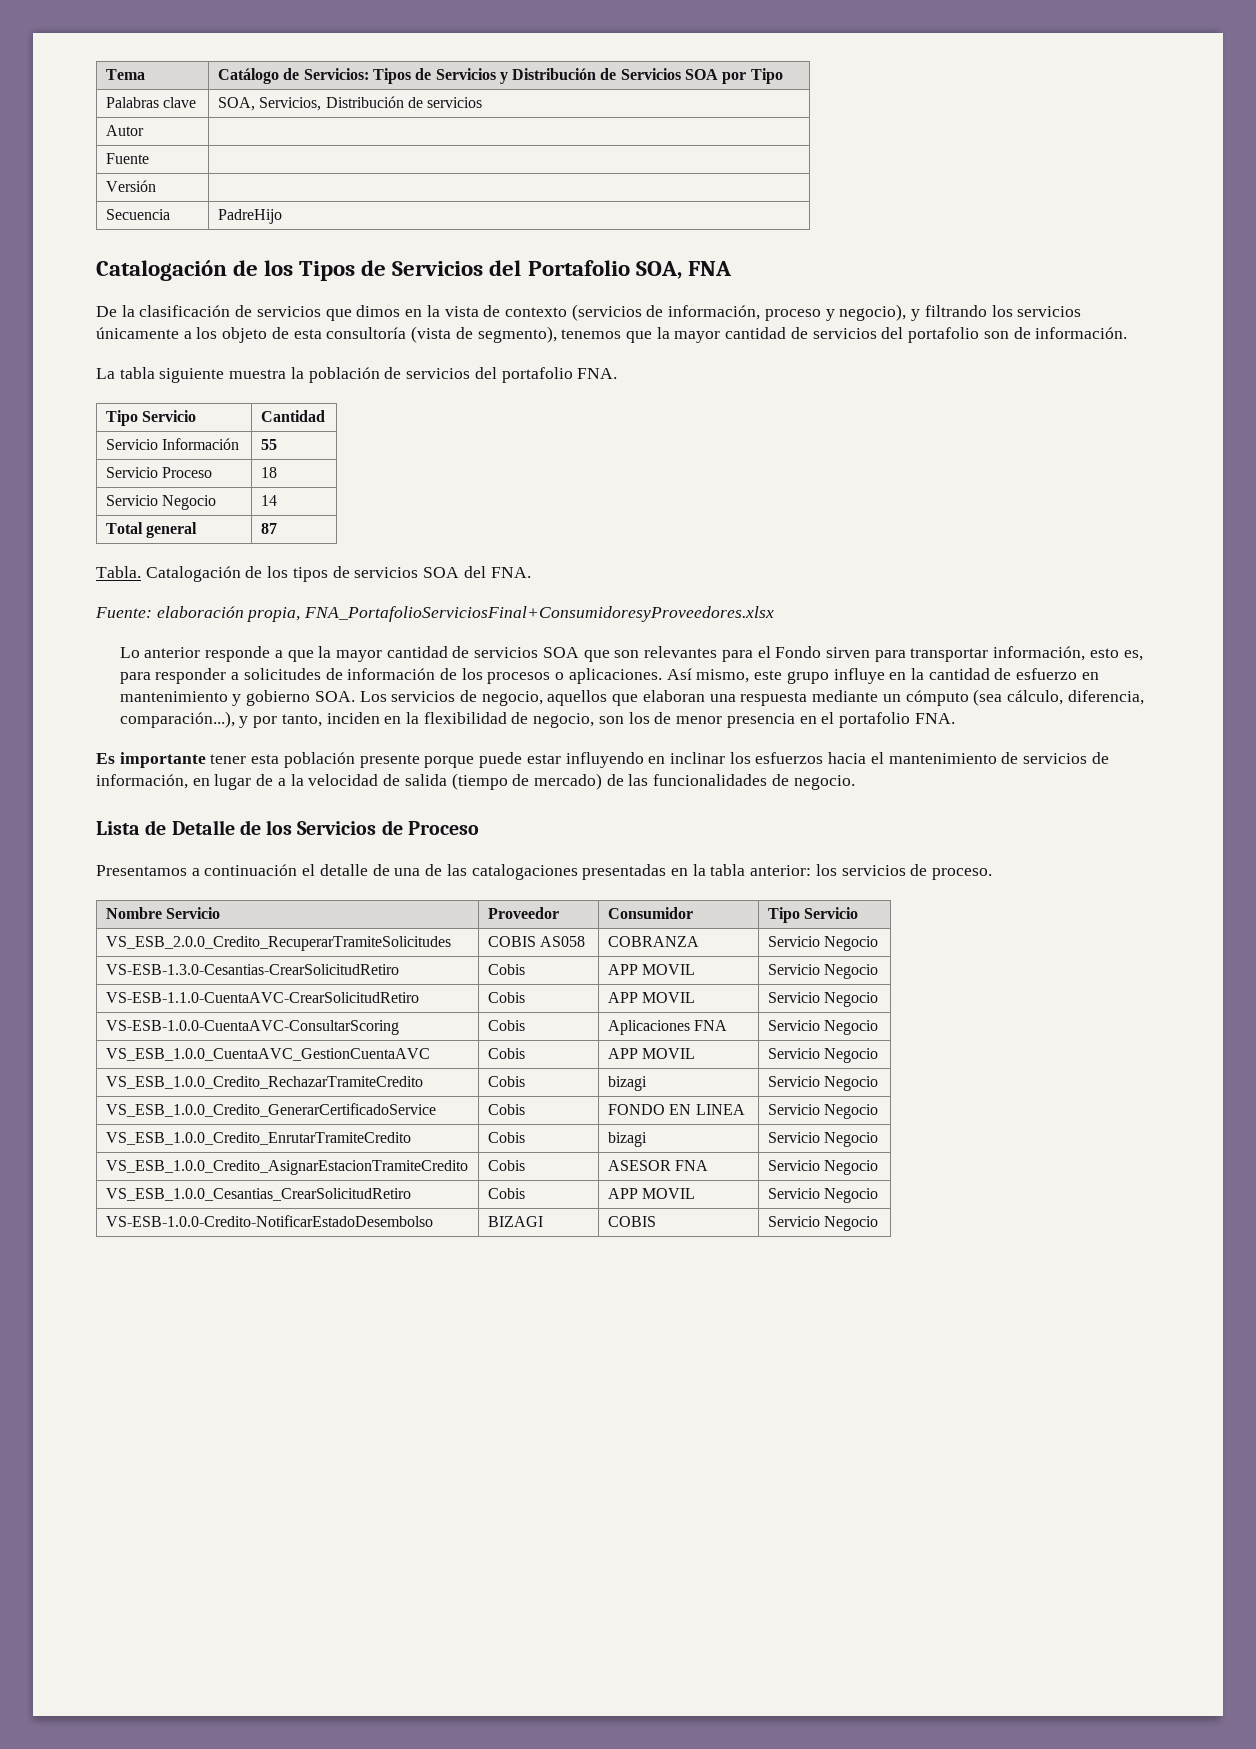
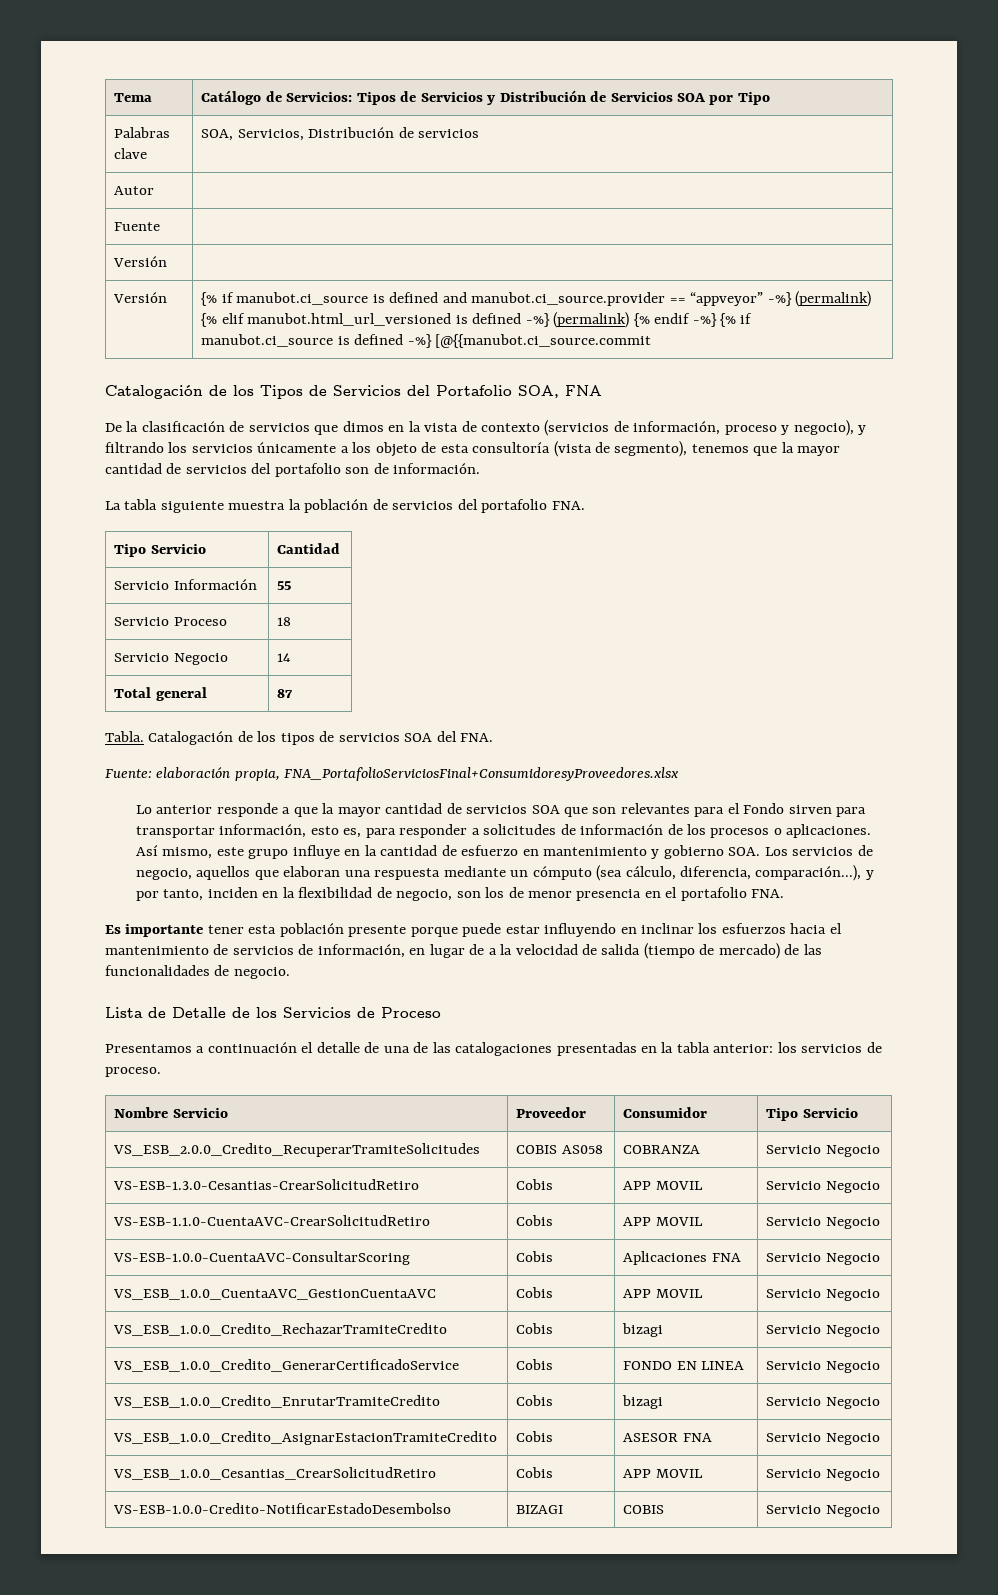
- Secuencia | PadreHijo
+ Versión | {% if manubot.ci_source is defined and manubot.ci_source.provider == “appveyor” -%} (permalink) {% elif manubot.html_url_versioned is defined -%} (permalink) {% endif -%} {% if manubot.ci_source is defined -%} [@{{manubot.ci_source.commit

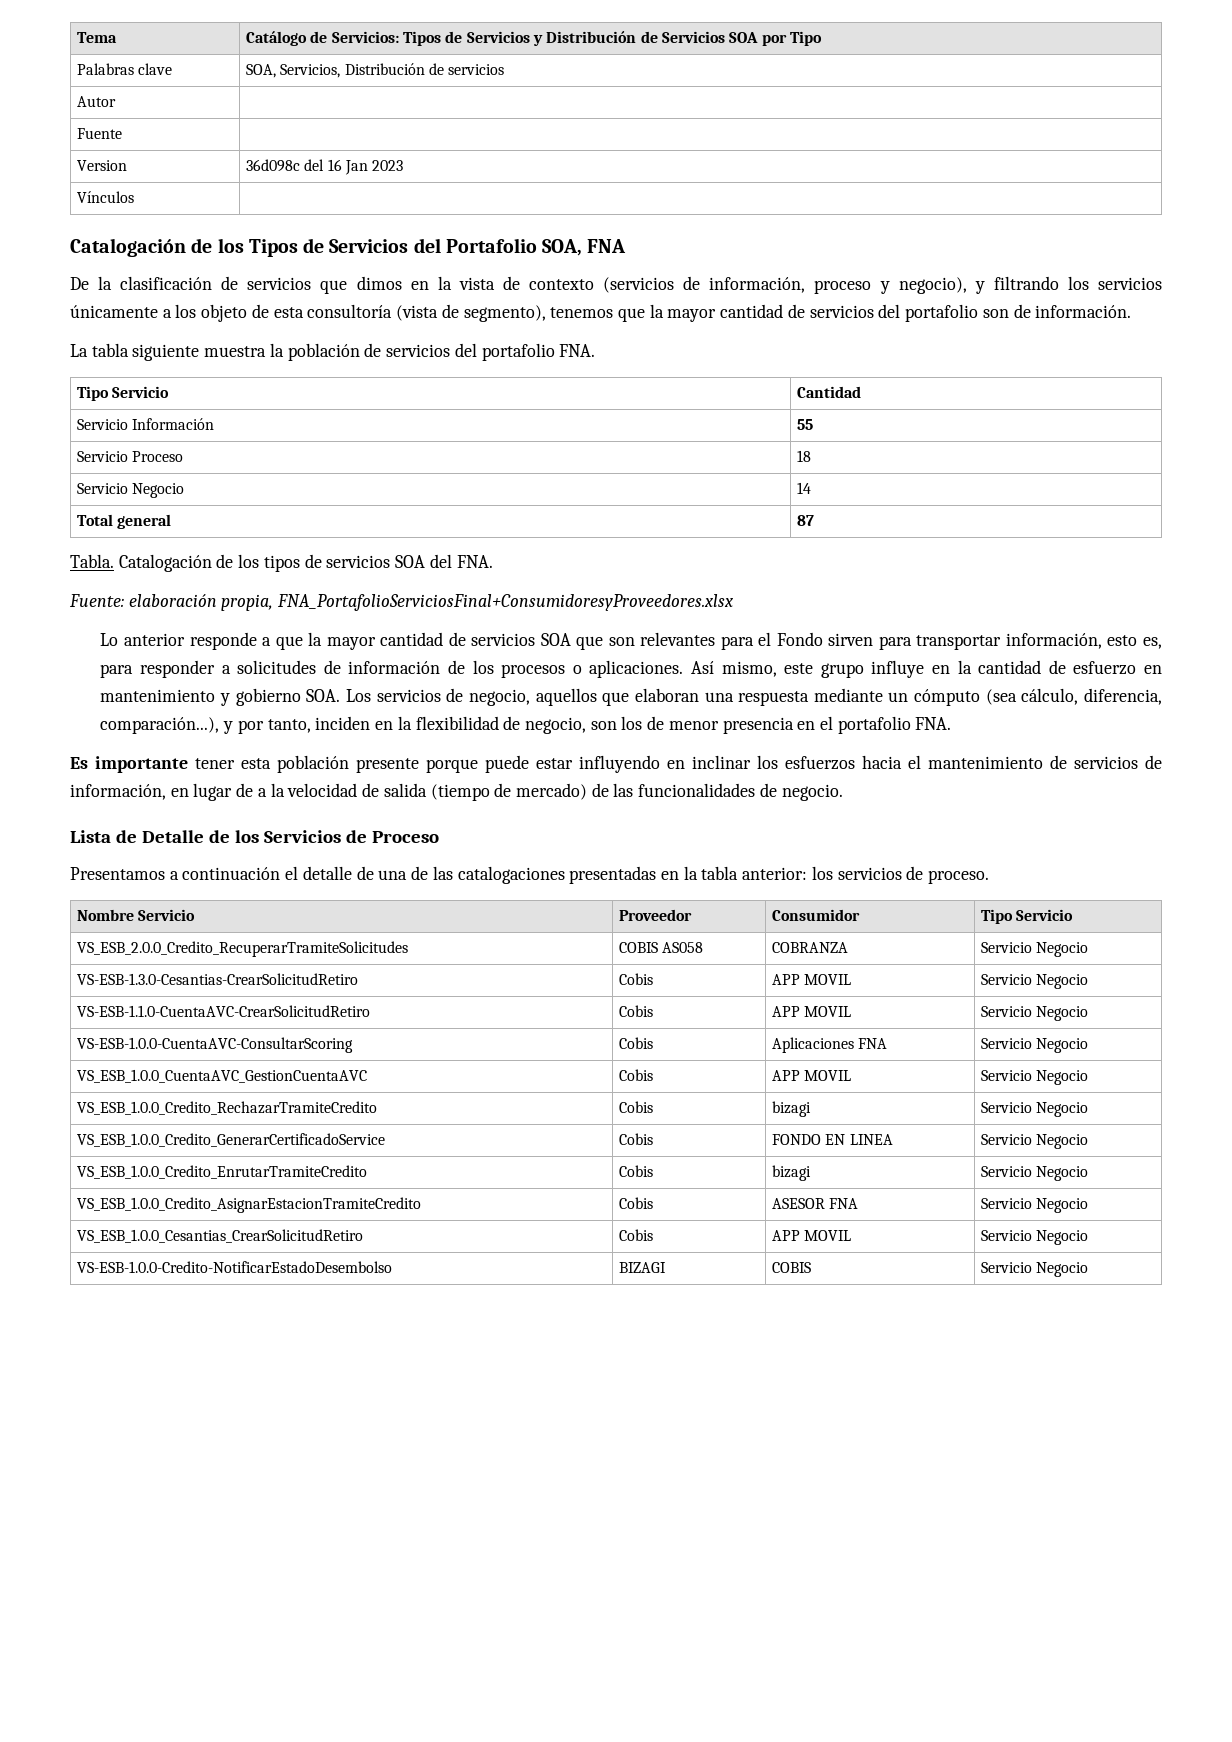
  Fuente |
- Versión |
- Versión | {% if manubot.ci_source is defined and manubot.ci_source.provider == “appveyor” -%} (permalink) {% elif manubot.html_url_versioned is defined -%} (permalink) {% endif -%} {% if manubot.ci_source is defined -%} [@{{manubot.ci_source.commit
+ Version | 36d098c del 16 Jan 2023
+ Vínculos |

